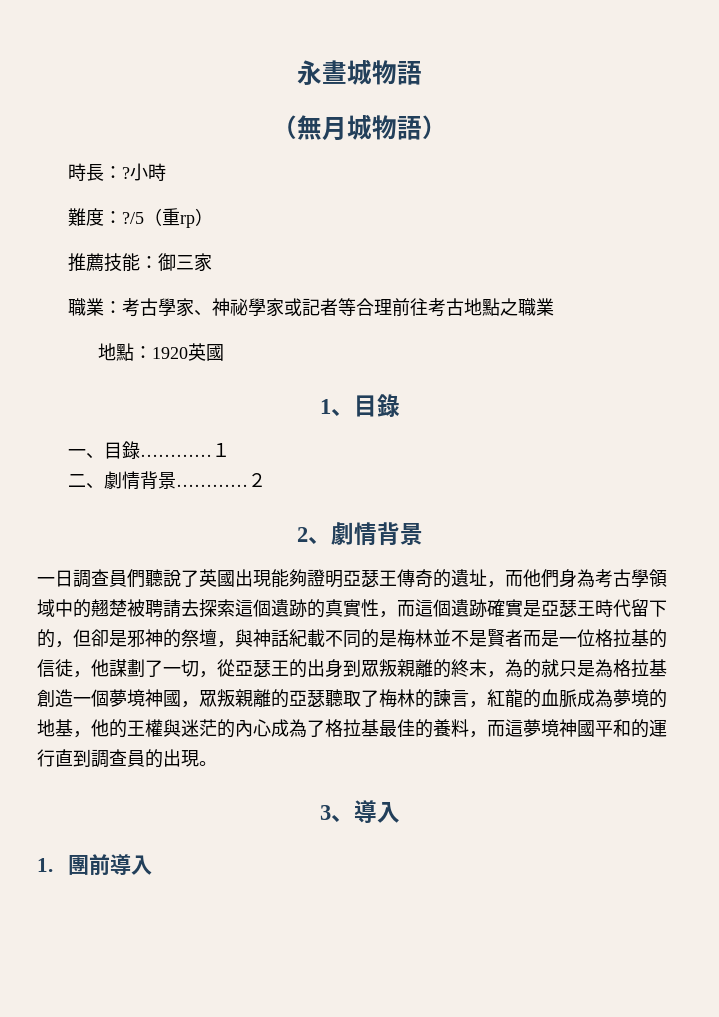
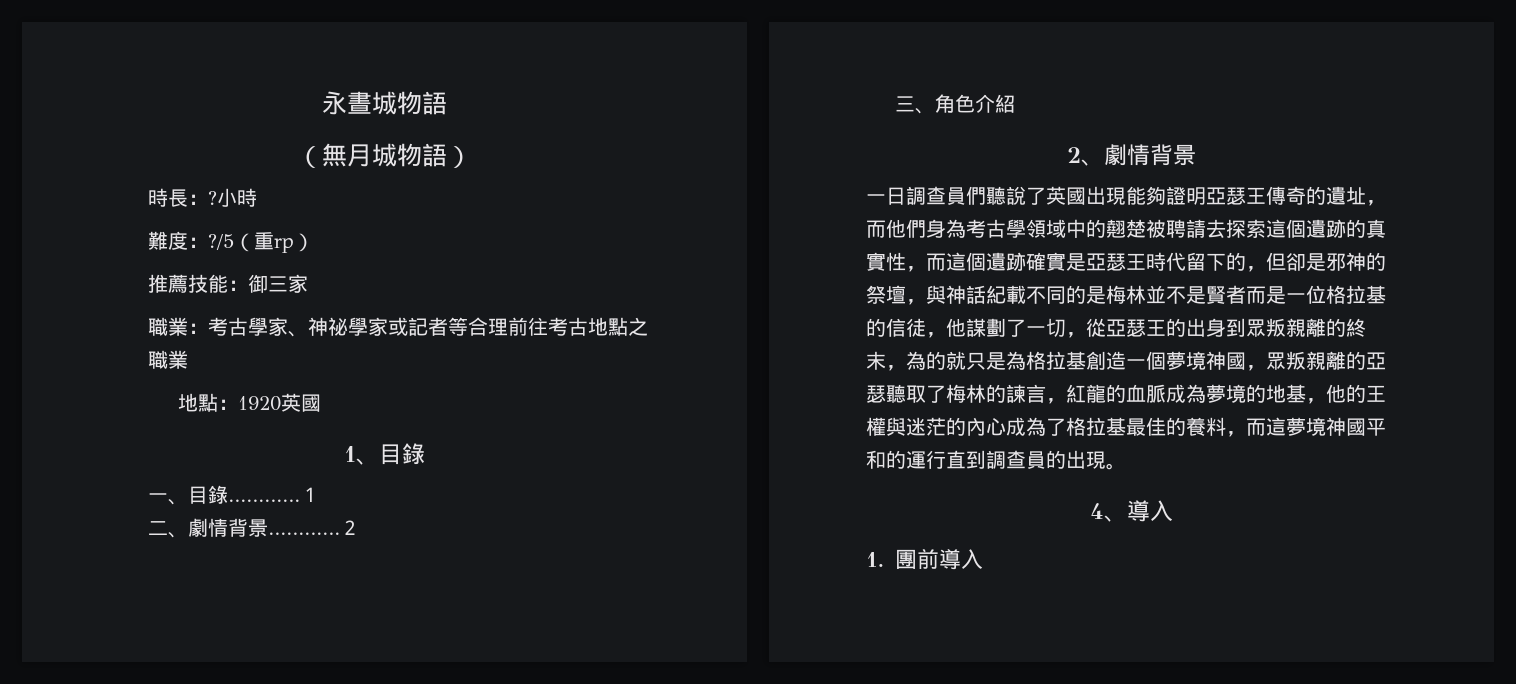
+ 三、角色介紹
- 3、導入
+ 4、導入

